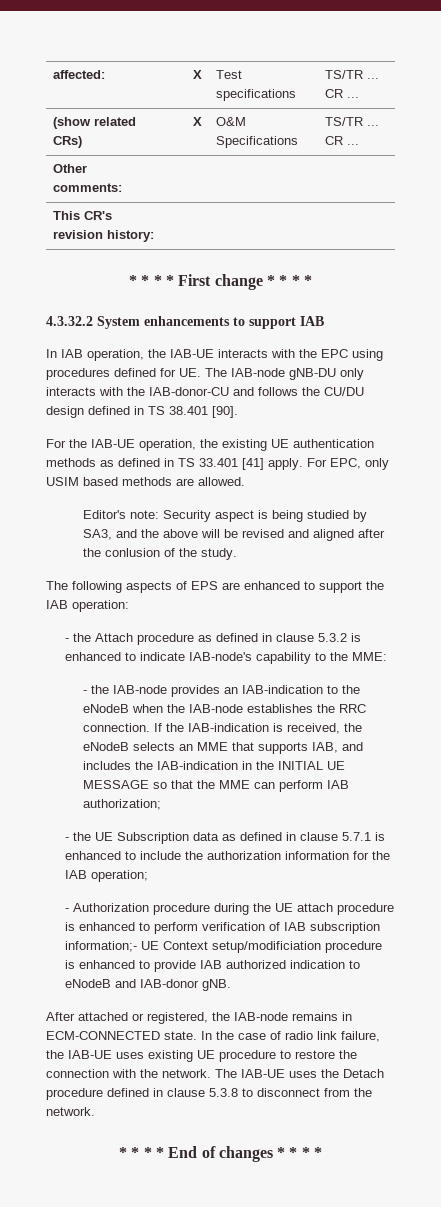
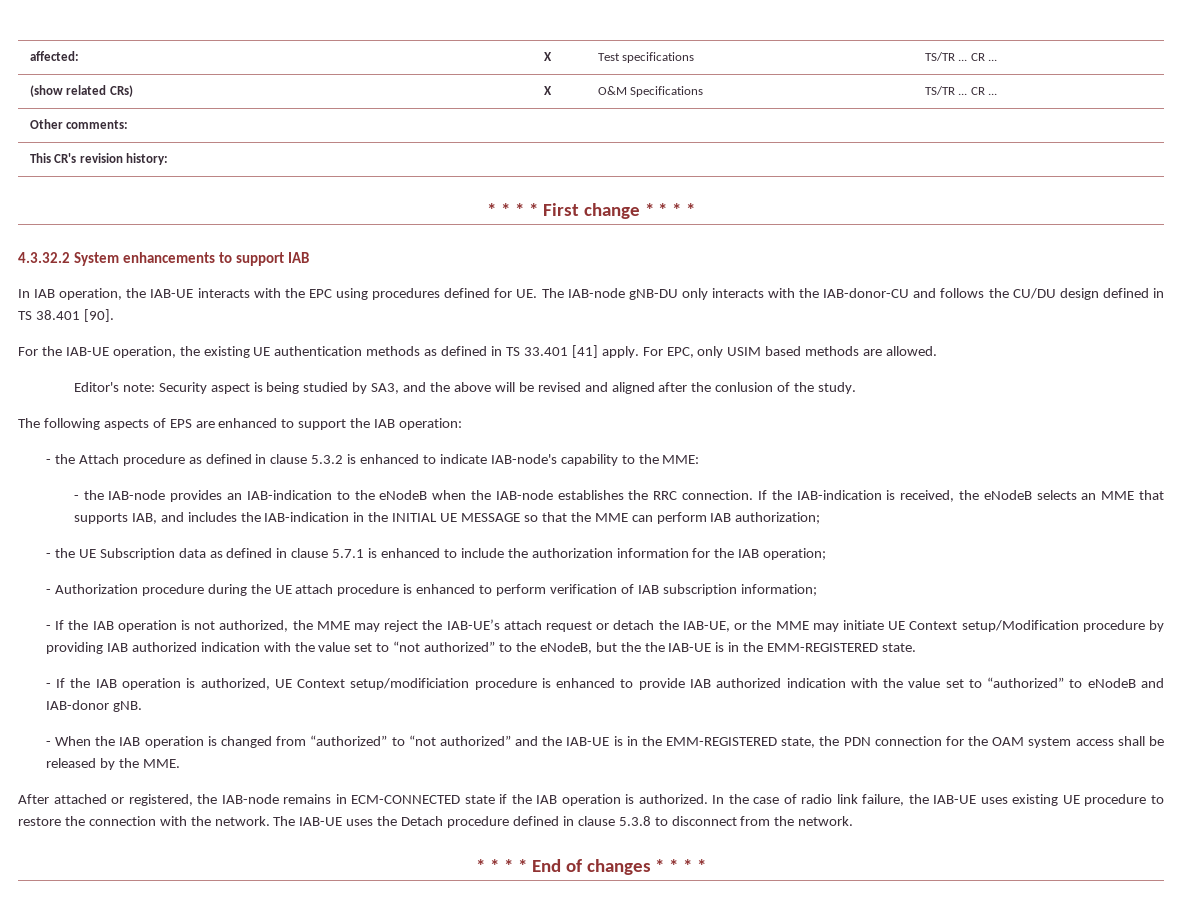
- - Authorization procedure during the UE attach procedure is enhanced to perform verification of IAB subscription information;- UE Context setup/modificiation procedure is enhanced to provide IAB authorized indication to eNodeB and IAB-donor gNB.
+ - Authorization procedure during the UE attach procedure is enhanced to perform verification of IAB subscription information;
+ - If the IAB operation is not authorized, the MME may reject the IAB-UE’s attach request or detach the IAB-UE, or the MME may initiate UE Context setup/Modification procedure by providing IAB authorized indication with the value set to “not authorized” to the eNodeB, but the the IAB-UE is in the EMM-REGISTERED state.
+ - If the IAB operation is authorized, UE Context setup/modificiation procedure is enhanced to provide IAB authorized indication with the value set to “authorized” to eNodeB and IAB-donor gNB.
+ - When the IAB operation is changed from “authorized” to “not authorized” and the IAB-UE is in the EMM-REGISTERED state, the PDN connection for the OAM system access shall be released by the MME.
- After attached or registered, the IAB-node remains in ECM-CONNECTED state.
+ After attached or registered, the IAB-node remains in ECM-CONNECTED state if the IAB operation is authorized.

